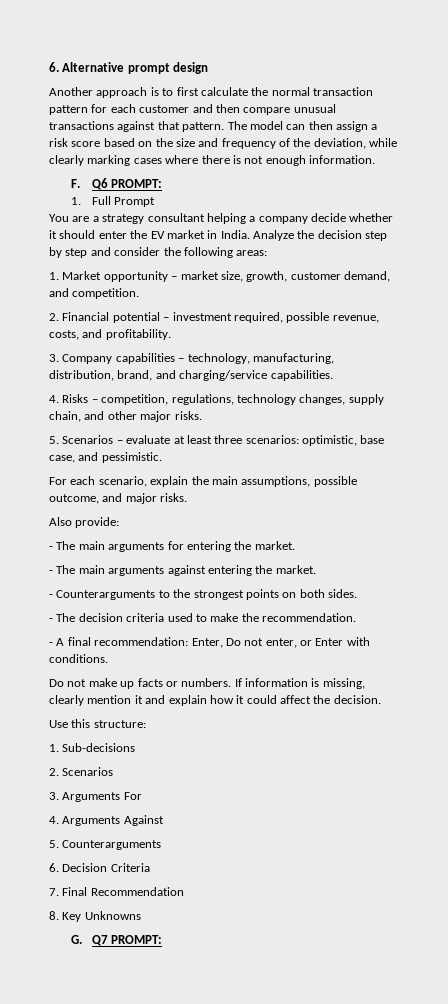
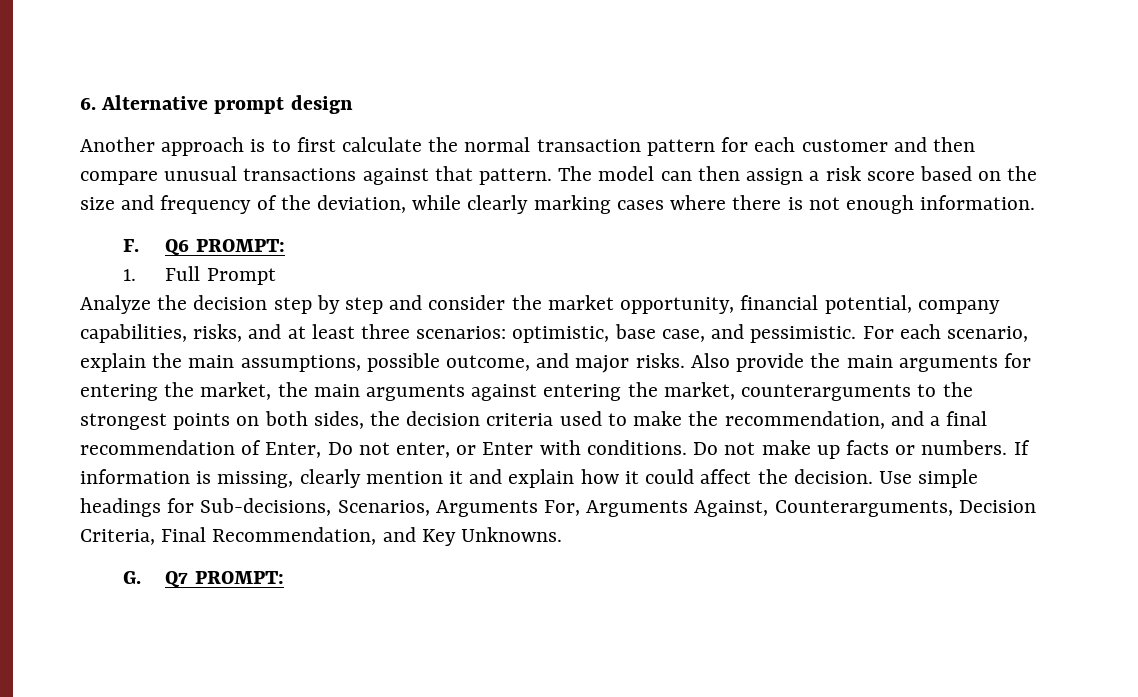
- You are a strategy consultant helping a company decide whether it should enter the EV market in India. Analyze the decision step by step and consider the following areas:
- 1. Market opportunity – market size, growth, customer demand, and competition.
- 2. Financial potential – investment required, possible revenue, costs, and profitability.
- 3. Company capabilities – technology, manufacturing, distribution, brand, and charging/service capabilities.
- 4. Risks – competition, regulations, technology changes, supply chain, and other major risks.
- 5. Scenarios – evaluate at least three scenarios:
+ Analyze the decision step by step and consider the market opportunity, financial potential, company capabilities, risks, and at least three scenarios:
- optimistic, base case, and pessimistic.
- For each scenario, explain the main assumptions, possible outcome, and major risks.
- Also provide:
- - The main arguments for entering the market.
- - The main arguments against entering the market.
- - Counterarguments to the strongest points on both sides.
- - The decision criteria used to make the recommendation.
- - A final recommendation: Enter, Do not enter, or Enter with conditions.
- Do not make up facts or numbers.
+ optimistic, base case, and pessimistic. For each scenario, explain the main assumptions, possible outcome, and major risks. Also provide the main arguments for entering the market, the main arguments against entering the market, counterarguments to the strongest points on both sides, the decision criteria used to make the recommendation, and a final recommendation of Enter, Do not enter, or Enter with conditions. Do not make up facts or numbers.
- If information is missing, clearly mention it and explain how it could affect the decision.
- Use this structure:
- 1. Sub-decisions
- 2. Scenarios
- 3. Arguments For
- 4. Arguments Against
- 5. Counterarguments
- 6. Decision Criteria
- 7. Final Recommendation
- 8. Key Unknowns
+ If information is missing, clearly mention it and explain how it could affect the decision. Use simple headings for Sub-decisions, Scenarios, Arguments For, Arguments Against, Counterarguments, Decision Criteria, Final Recommendation, and Key Unknowns.

